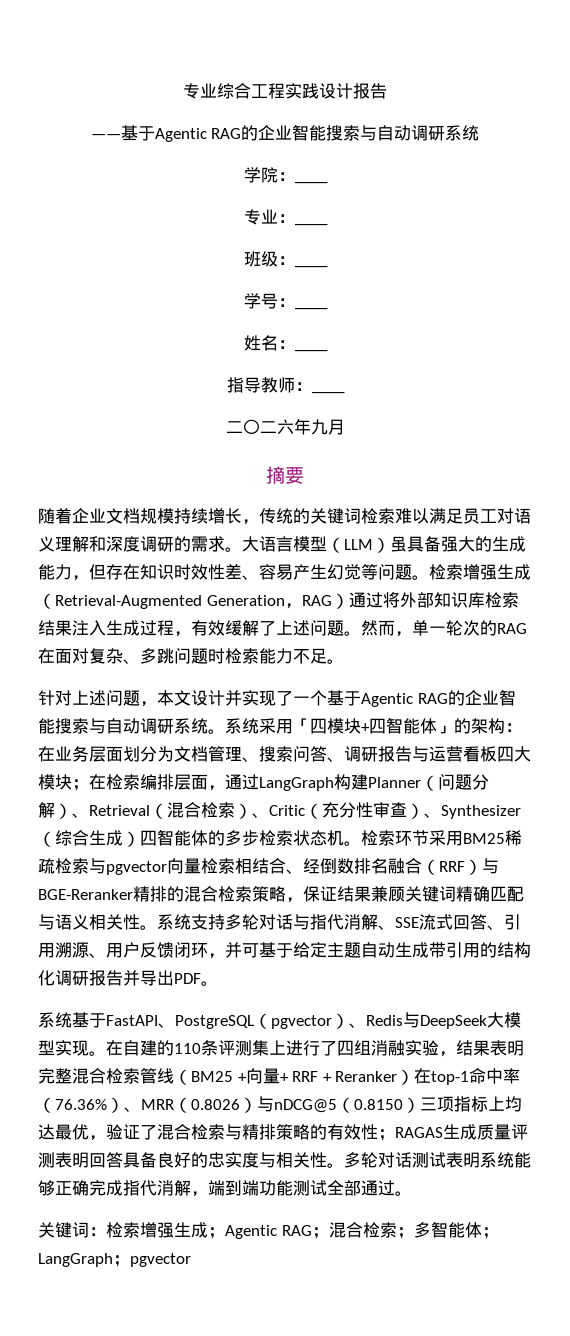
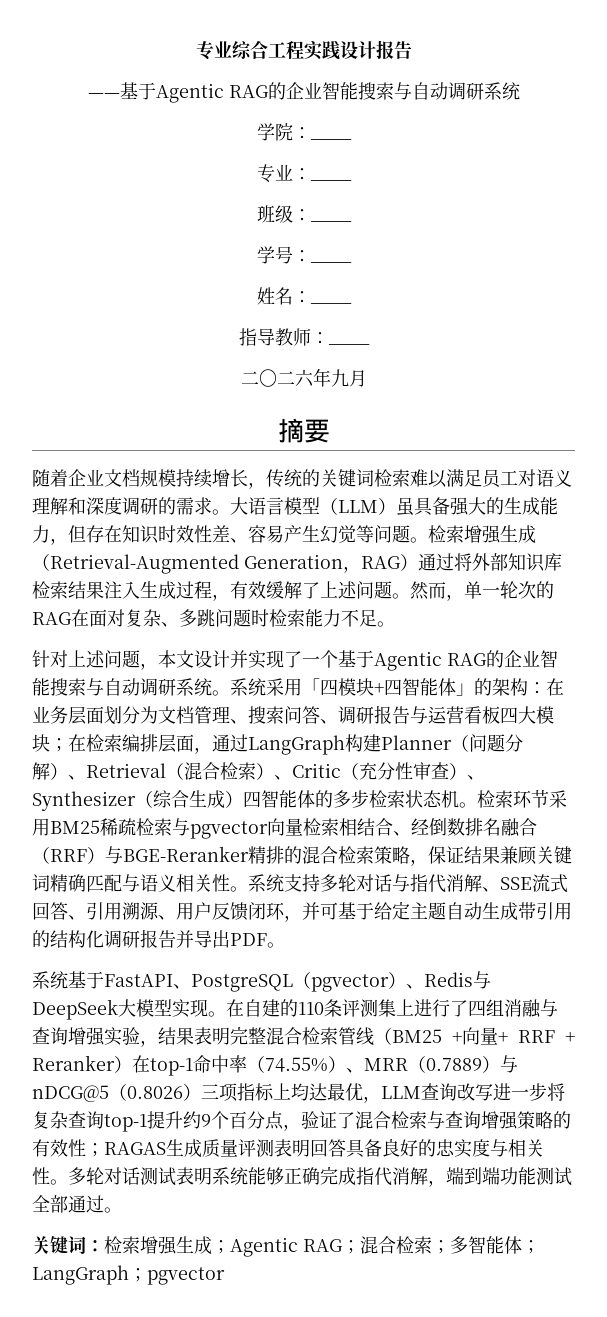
- 在自建的110条评测集上进行了四组消融实验，结果表明完整混合检索管线（BM25 +向量+ RRF + Reranker）在top-1命中率（76.36%）、MRR（0.8026）与nDCG@5（0.8150）三项指标上均达最优，验证了混合检索与精排策略的有效性；RAGAS生成质量评测表明回答具备良好的忠实度与相关性。
+ 在自建的110条评测集上进行了四组消融与查询增强实验，结果表明完整混合检索管线（BM25 +向量+ RRF + Reranker）在top-1命中率（74.55%）、MRR（0.7889）与nDCG@5（0.8026）三项指标上均达最优，LLM查询改写进一步将复杂查询top-1提升约9个百分点，验证了混合检索与查询增强策略的有效性；RAGAS生成质量评测表明回答具备良好的忠实度与相关性。

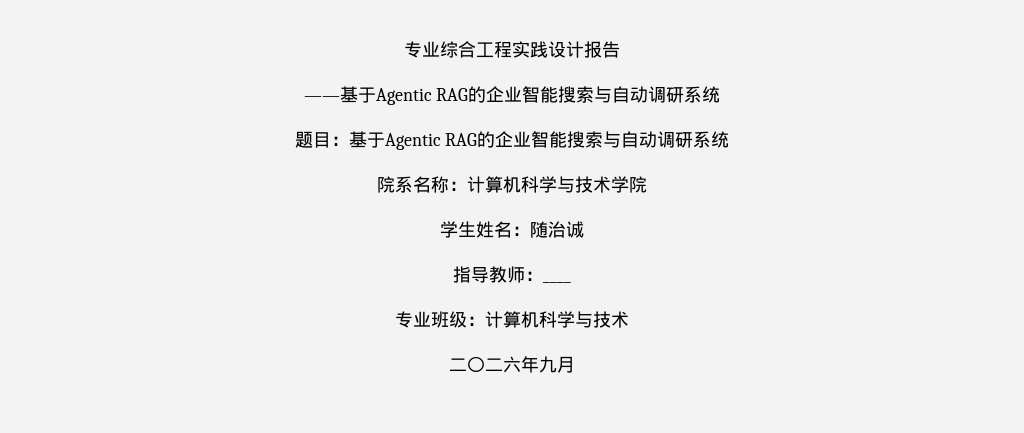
- 学院：____
- 专业：____
- 班级：____
- 学号：____
- 姓名：____
+ 题目：基于Agentic RAG的企业智能搜索与自动调研系统
+ 院系名称：计算机科学与技术学院
+ 学生姓名：随治诚
  指导教师：____
+ 专业班级：计算机科学与技术
  二〇二六年九月
- 摘要
- 随着企业文档规模持续增长，传统的关键词检索难以满足员工对语义理解和深度调研的需求。大语言模型（LLM）虽具备强大的生成能力，但存在知识时效性差、容易产生幻觉等问题。检索增强生成（Retrieval-Augmented Generation，RAG）通过将外部知识库检索结果注入生成过程，有效缓解了上述问题。然而，单一轮次的RAG在面对复杂、多跳问题时检索能力不足。
- 针对上述问题，本文设计并实现了一个基于Agentic RAG的企业智能搜索与自动调研系统。系统采用「四模块+四智能体」的架构：在业务层面划分为文档管理、搜索问答、调研报告与运营看板四大模块；在检索编排层面，通过LangGraph构建Planner（问题分解）、Retrieval（混合检索）、Critic（充分性审查）、Synthesizer（综合生成）四智能体的多步检索状态机。检索环节采用BM25稀疏检索与pgvector向量检索相结合、经倒数排名融合（RRF）与BGE-Reranker精排的混合检索策略，保证结果兼顾关键词精确匹配与语义相关性。系统支持多轮对话与指代消解、SSE流式回答、引用溯源、用户反馈闭环，并可基于给定主题自动生成带引用的结构化调研报告并导出PDF。
- 系统基于FastAPI、PostgreSQL（pgvector）、Redis与DeepSeek大模型实现。在自建的110条评测集上进行了四组消融与查询增强实验，结果表明完整混合检索管线（BM25 +向量+ RRF + Reranker）在top-1命中率（74.55%）、MRR（0.7889）与nDCG@5（0.8026）三项指标上均达最优，LLM查询改写进一步将复杂查询top-1提升约9个百分点，验证了混合检索与查询增强策略的有效性；RAGAS生成质量评测表明回答具备良好的忠实度与相关性。多轮对话测试表明系统能够正确完成指代消解，端到端功能测试全部通过。
- 关键词：检索增强生成；Agentic RAG；混合检索；多智能体；LangGraph；pgvector

